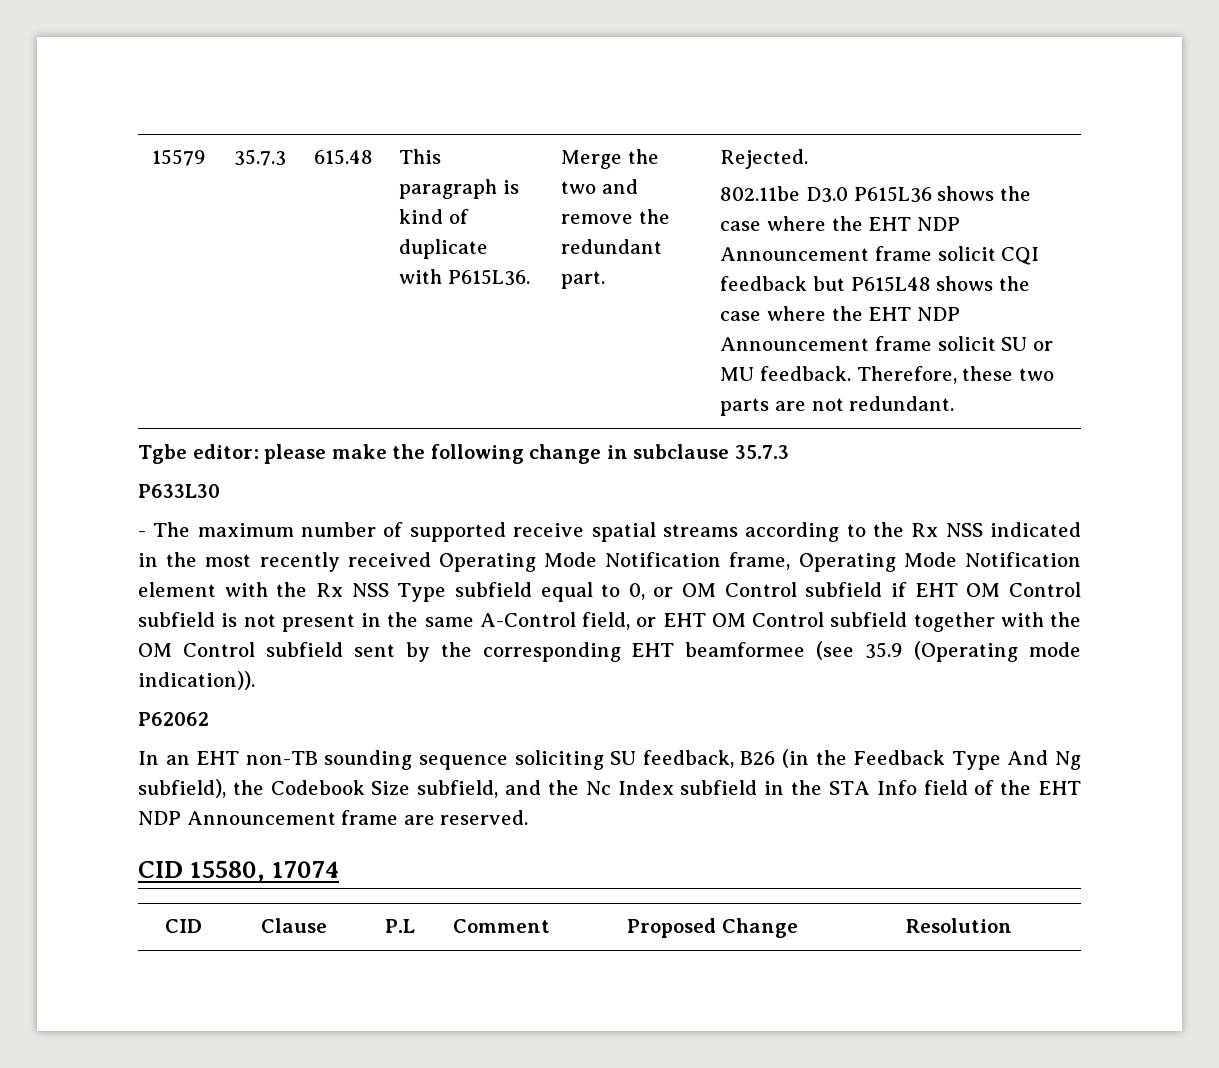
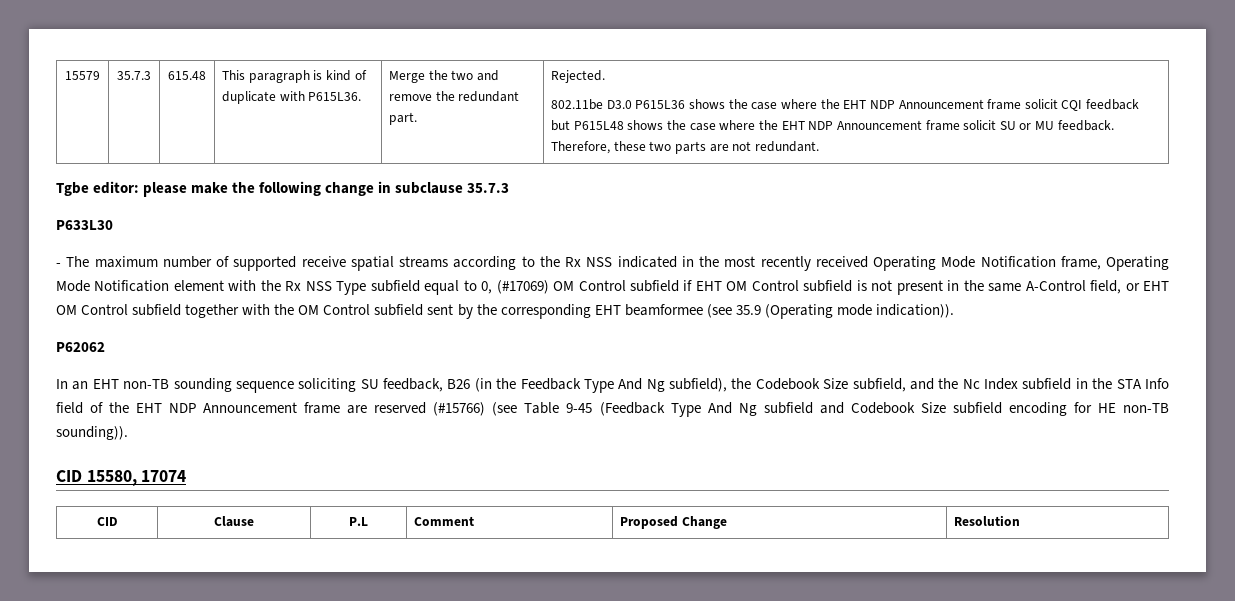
- - The maximum number of supported receive spatial streams according to the Rx NSS indicated in the most recently received Operating Mode Notification frame, Operating Mode Notification element with the Rx NSS Type subfield equal to 0, or OM Control subfield if EHT OM Control subfield is not present in the same A-Control field, or EHT OM Control subfield together with the OM Control subfield sent by the corresponding EHT beamformee (see 35.9 (Operating mode indication)).
+ - The maximum number of supported receive spatial streams according to the Rx NSS indicated in the most recently received Operating Mode Notification frame, Operating Mode Notification element with the Rx NSS Type subfield equal to 0, (#17069) OM Control subfield if EHT OM Control subfield is not present in the same A-Control field, or EHT OM Control subfield together with the OM Control subfield sent by the corresponding EHT beamformee (see 35.9 (Operating mode indication)).
- In an EHT non-TB sounding sequence soliciting SU feedback, B26 (in the Feedback Type And Ng subfield), the Codebook Size subfield, and the Nc Index subfield in the STA Info field of the EHT NDP Announcement frame are reserved.
+ In an EHT non-TB sounding sequence soliciting SU feedback, B26 (in the Feedback Type And Ng subfield), the Codebook Size subfield, and the Nc Index subfield in the STA Info field of the EHT NDP Announcement frame are reserved (#15766) (see Table 9-45 (Feedback Type And Ng subfield and Codebook Size subfield encoding for HE non-TB sounding)).

